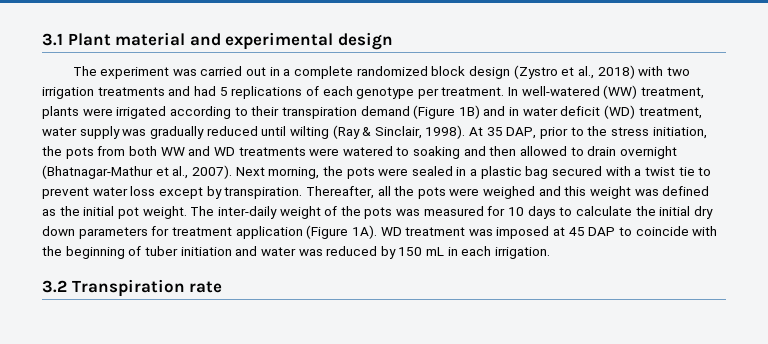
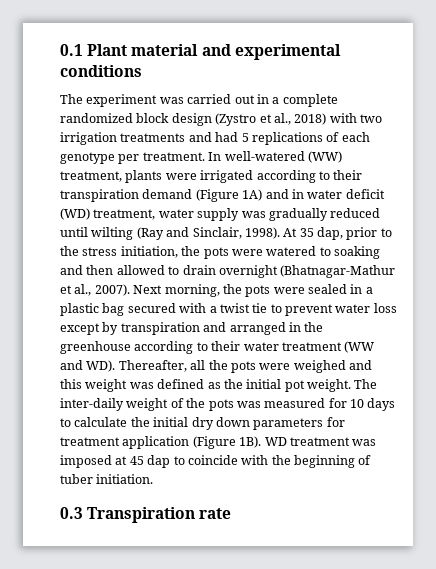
- 3.1 Plant material and experimental design
+ 0.1 Plant material and experimental conditions
- In well-watered (WW) treatment, plants were irrigated according to their transpiration demand (Figure 1B) and in water deficit (WD) treatment, water supply was gradually reduced until wilting (Ray & Sinclair, 1998).
+ In well-watered (WW) treatment, plants were irrigated according to their transpiration demand (Figure 1A) and in water deficit (WD) treatment, water supply was gradually reduced until wilting (Ray and Sinclair, 1998).
- At 35 DAP, prior to the stress initiation, the pots from both WW and WD treatments were watered to soaking and then allowed to drain overnight (Bhatnagar-Mathur et al., 2007).
+ At 35 dap, prior to the stress initiation, the pots were watered to soaking and then allowed to drain overnight (Bhatnagar-Mathur et al., 2007).
- Next morning, the pots were sealed in a plastic bag secured with a twist tie to prevent water loss except by transpiration. Thereafter, all the pots were weighed and this weight was defined as the initial pot weight.
+ Next morning, the pots were sealed in a plastic bag secured with a twist tie to prevent water loss except by transpiration and arranged in the greenhouse according to their water treatment (WW and WD). Thereafter, all the pots were weighed and this weight was defined as the initial pot weight.
- The inter-daily weight of the pots was measured for 10 days to calculate the initial dry down parameters for treatment application (Figure 1A).
+ The inter-daily weight of the pots was measured for 10 days to calculate the initial dry down parameters for treatment application (Figure 1B).
- WD treatment was imposed at 45 DAP to coincide with the beginning of tuber initiation and water was reduced by 150 mL in each irrigation.
- 3.2 Transpiration rate
+ WD treatment was imposed at 45 dap to coincide with the beginning of tuber initiation.
+ 0.3 Transpiration rate

